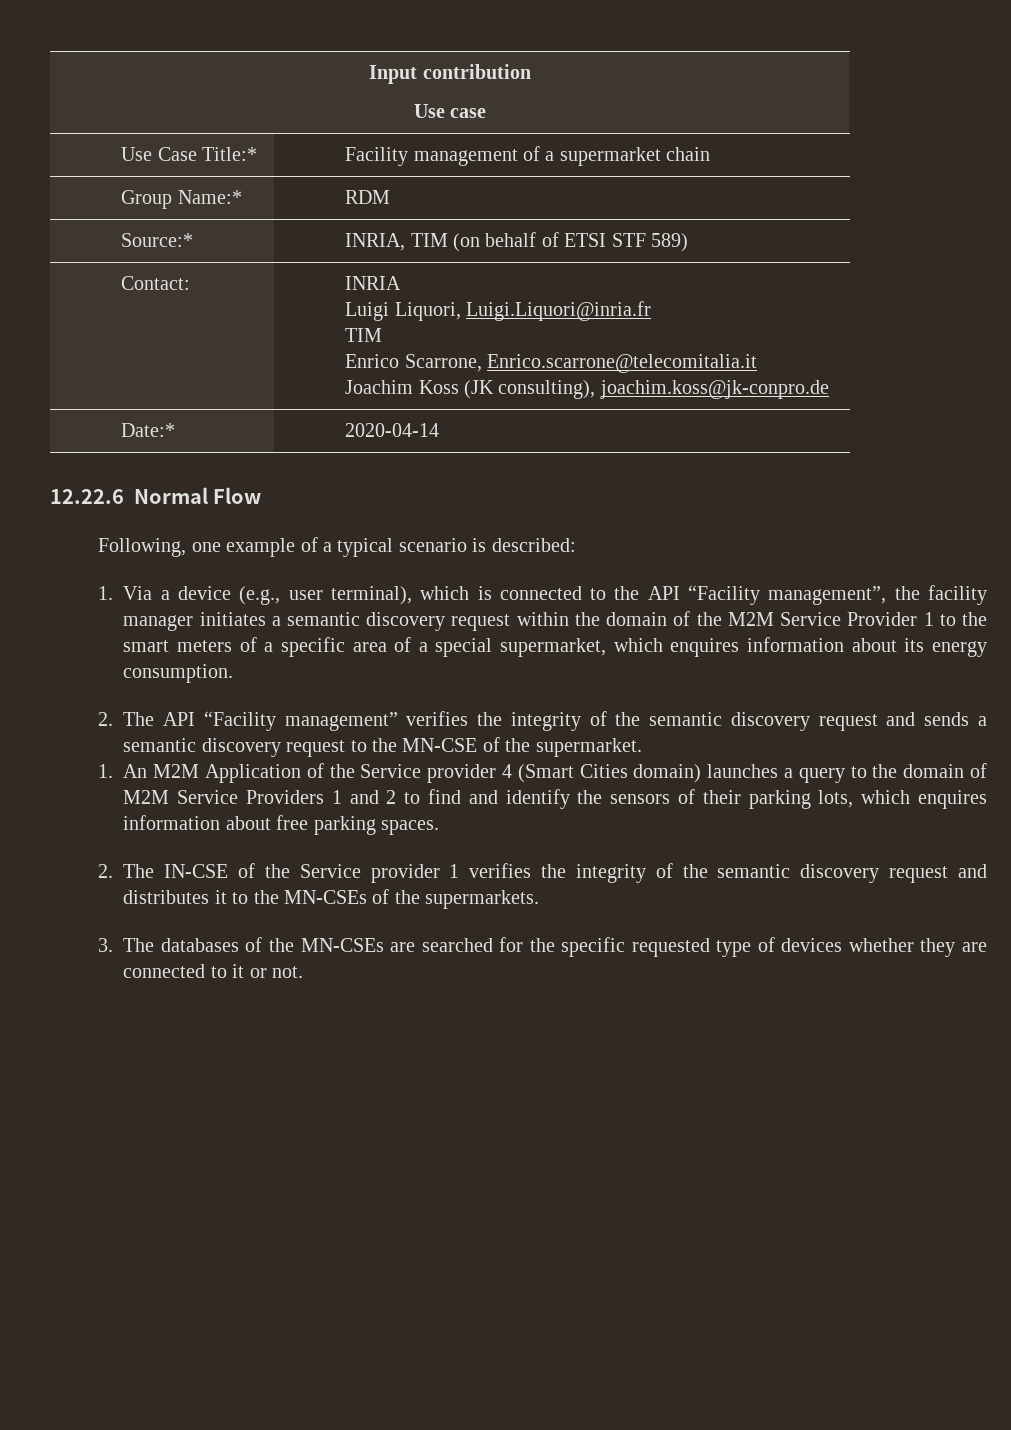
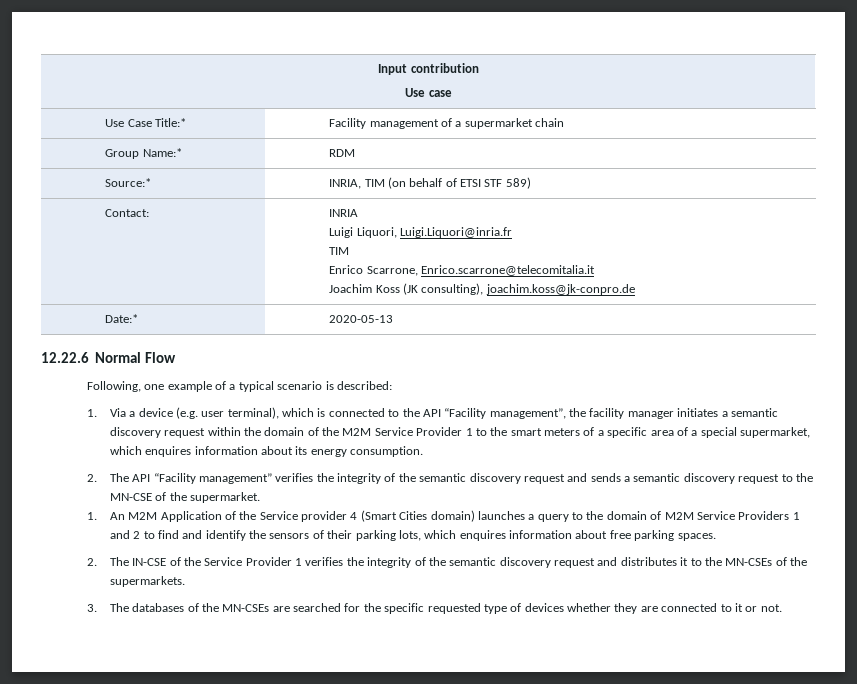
- Date:* | 2020-04-14
+ Date:* | 2020-05-13
- 1. Via a device (e.g., user terminal), which is connected to the API “Facility management”, the facility manager initiates a semantic discovery request within the domain of the M2M Service Provider 1 to the smart meters of a specific area of a special supermarket, which enquires information about its energy consumption.
+ 1. Via a device (e.g. user terminal), which is connected to the API “Facility management”, the facility manager initiates a semantic discovery request within the domain of the M2M Service Provider 1 to the smart meters of a specific area of a special supermarket, which enquires information about its energy consumption.
- 2. The IN-CSE of the Service provider 1 verifies the integrity of the semantic discovery request and distributes it to the MN-CSEs of the supermarkets.
+ 2. The IN-CSE of the Service Provider 1 verifies the integrity of the semantic discovery request and distributes it to the MN-CSEs of the supermarkets.

